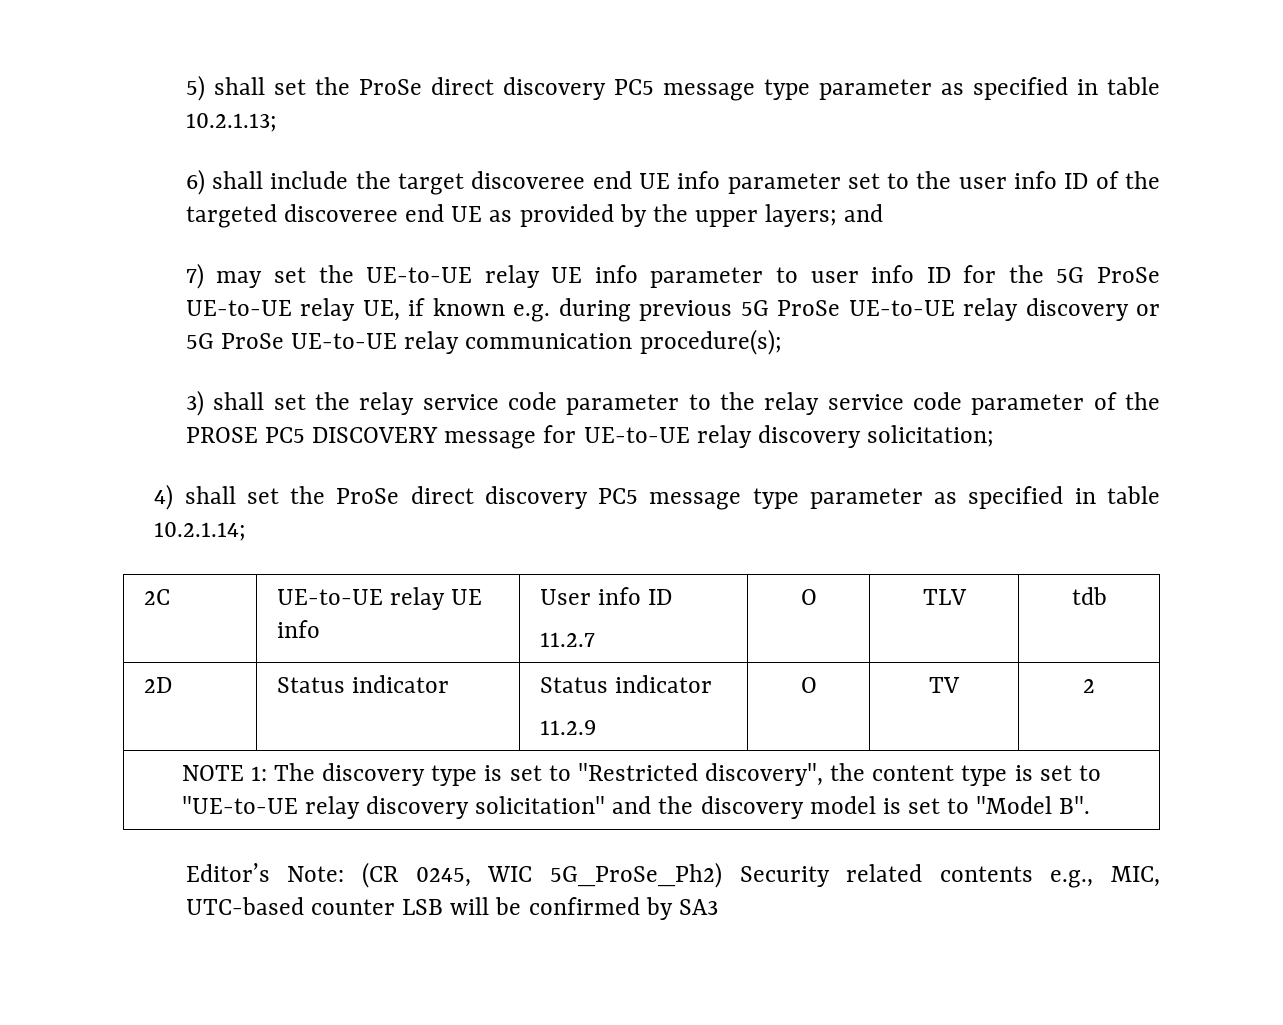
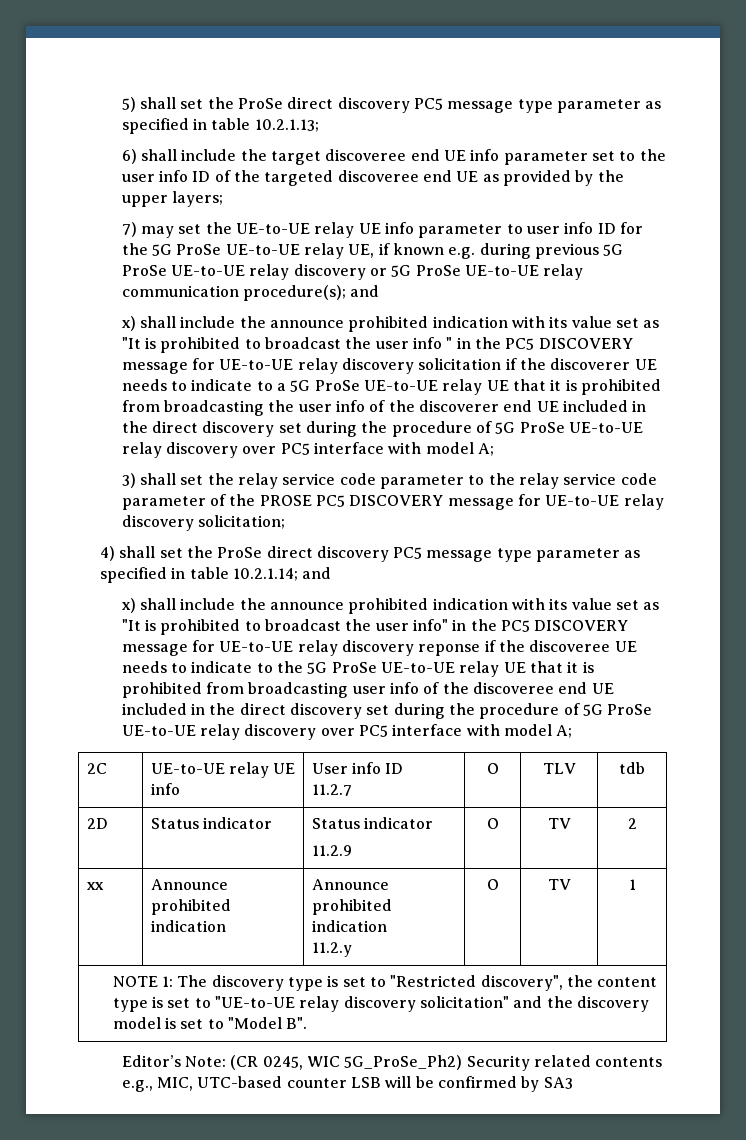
- 6) shall include the target discoveree end UE info parameter set to the user info ID of the targeted discoveree end UE as provided by the upper layers; and
+ 6) shall include the target discoveree end UE info parameter set to the user info ID of the targeted discoveree end UE as provided by the upper layers;
- 7) may set the UE-to-UE relay UE info parameter to user info ID for the 5G ProSe UE-to-UE relay UE, if known e.g. during previous 5G ProSe UE-to-UE relay discovery or 5G ProSe UE-to-UE relay communication procedure(s);
+ 7) may set the UE-to-UE relay UE info parameter to user info ID for the 5G ProSe UE-to-UE relay UE, if known e.g. during previous 5G ProSe UE-to-UE relay discovery or 5G ProSe UE-to-UE relay communication procedure(s); and
+ x) shall include the announce prohibited indication with its value set as "It is prohibited to broadcast the user info " in the PC5 DISCOVERY message for UE-to-UE relay discovery solicitation if the discoverer UE needs to indicate to a 5G ProSe UE-to-UE relay UE that it is prohibited from broadcasting the user info of the discoverer end UE included in the direct discovery set during the procedure of 5G ProSe UE-to-UE relay discovery over PC5 interface with model A;
- 4) shall set the ProSe direct discovery PC5 message type parameter as specified in table 10.2.1.14;
+ 4) shall set the ProSe direct discovery PC5 message type parameter as specified in table 10.2.1.14; and
+ x) shall include the announce prohibited indication with its value set as "It is prohibited to broadcast the user info" in the PC5 DISCOVERY message for UE-to-UE relay discovery reponse if the discoveree UE needs to indicate to the 5G ProSe UE-to-UE relay UE that it is prohibited from broadcasting user info of the discoveree end UE included in the direct discovery set during the procedure of 5G ProSe UE-to-UE relay discovery over PC5 interface with model A;
+ xx | Announce prohibited indication | Announce prohibited indication
+ 11.2.y | O | TV | 1

